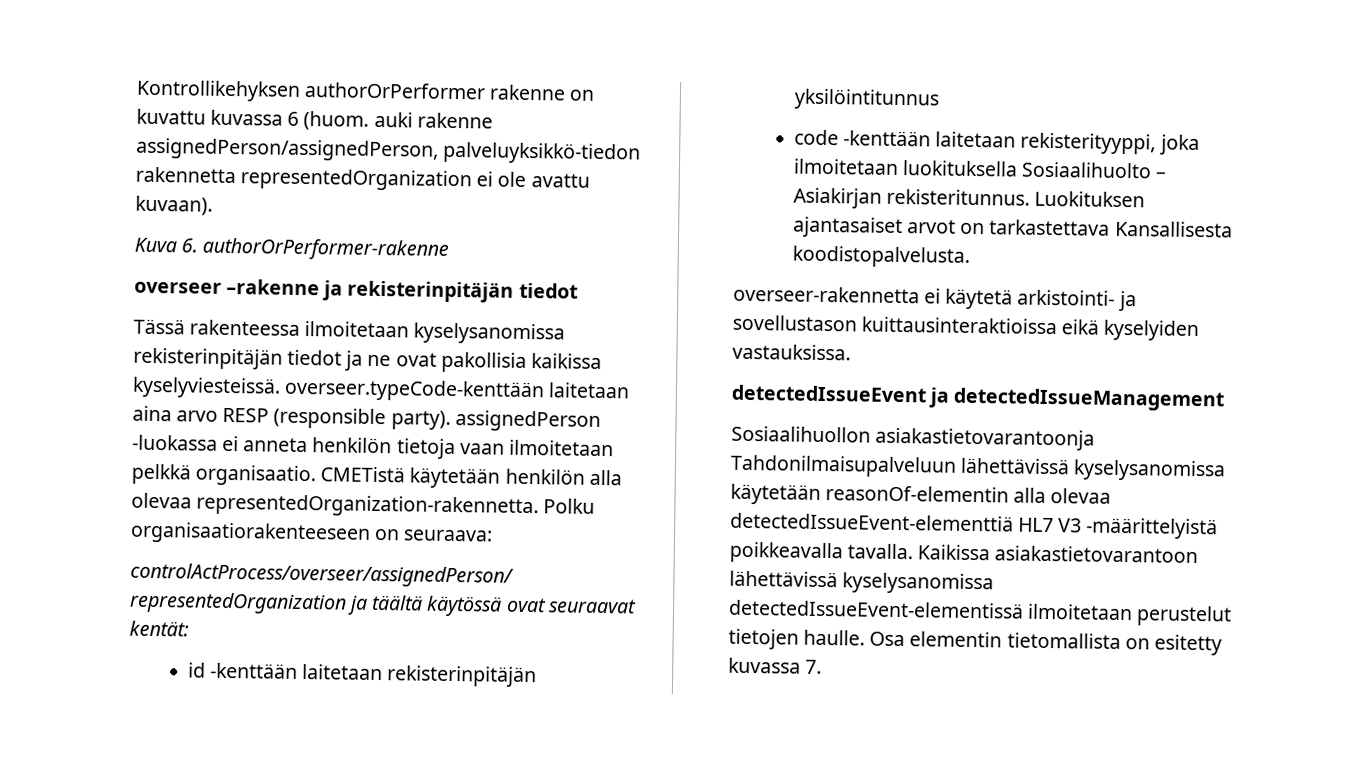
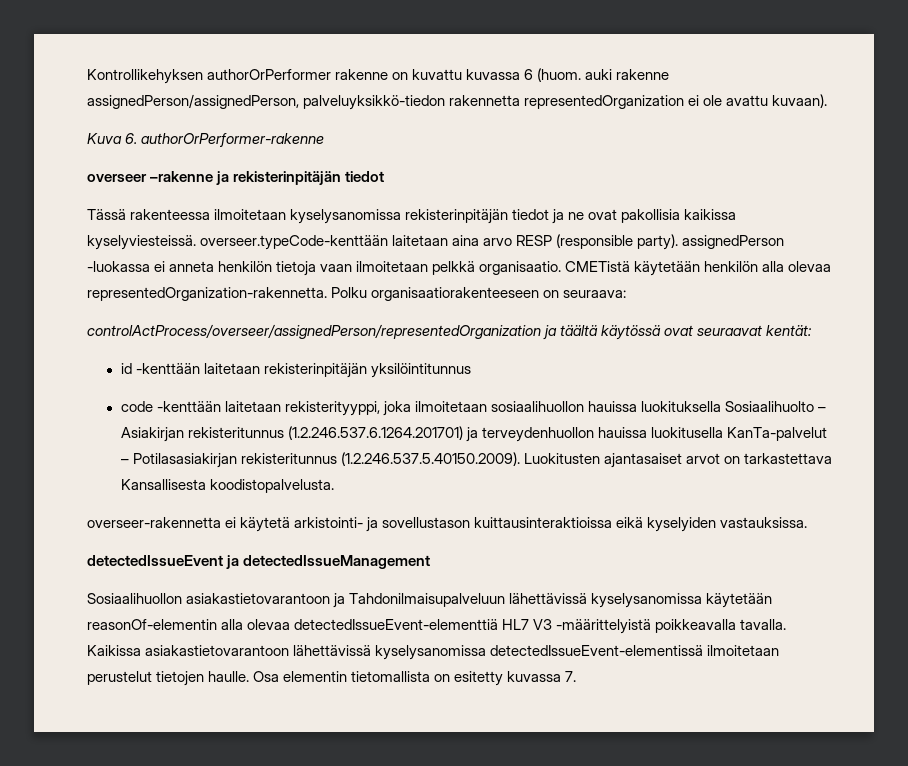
- code -kenttään laitetaan rekisterityyppi, joka ilmoitetaan luokituksella Sosiaalihuolto – Asiakirjan rekisteritunnus. Luokituksen ajantasaiset arvot on tarkastettava Kansallisesta koodistopalvelusta.
+ code -kenttään laitetaan rekisterityyppi, joka ilmoitetaan sosiaalihuollon hauissa luokituksella Sosiaalihuolto – Asiakirjan rekisteritunnus (1.2.246.537.6.1264.201701) ja terveydenhuollon hauissa luokitusella KanTa-palvelut – Potilasasiakirjan rekisteritunnus (1.2.246.537.5.40150.2009). Luokitusten ajantasaiset arvot on tarkastettava Kansallisesta koodistopalvelusta.
- Sosiaalihuollon asiakastietovarantoonja Tahdonilmaisupalveluun lähettävissä kyselysanomissa käytetään reasonOf-elementin alla olevaa detectedIssueEvent-elementtiä HL7 V3 -määrittelyistä poikkeavalla tavalla.
+ Sosiaalihuollon asiakastietovarantoon ja Tahdonilmaisupalveluun lähettävissä kyselysanomissa käytetään reasonOf-elementin alla olevaa detectedIssueEvent-elementtiä HL7 V3 -määrittelyistä poikkeavalla tavalla.

